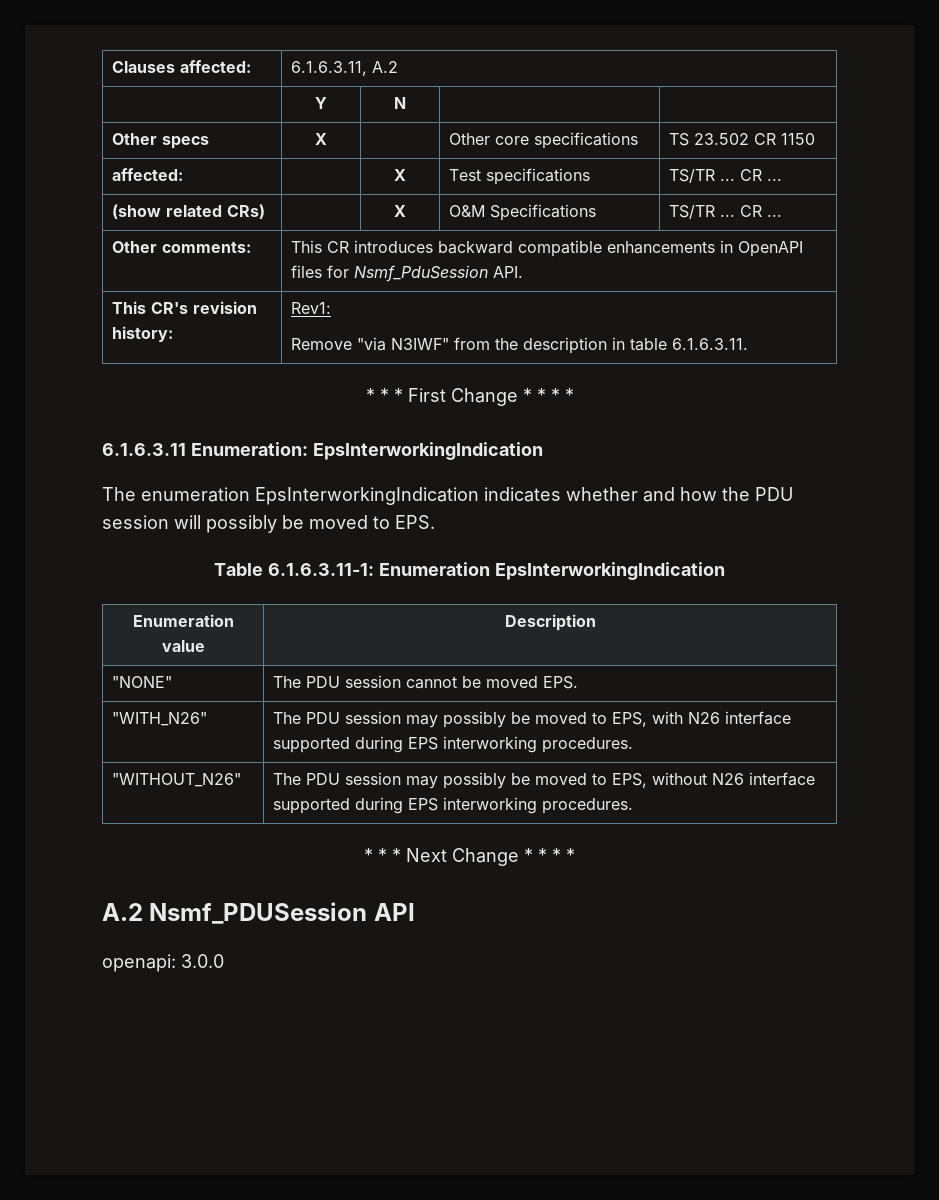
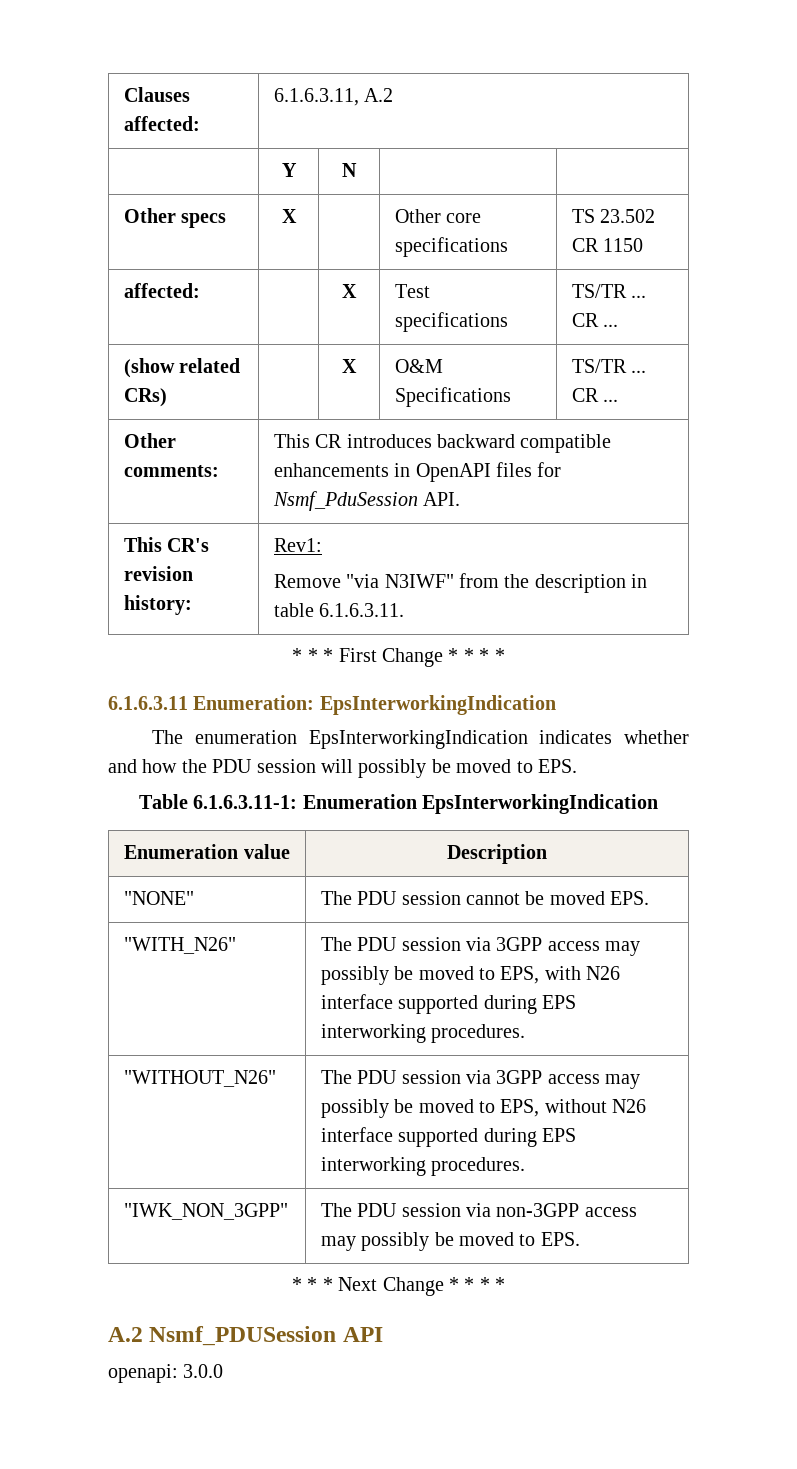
- "WITH_N26" | The PDU session may possibly be moved to EPS, with N26 interface supported during EPS interworking procedures.
+ "WITH_N26" | The PDU session via 3GPP access may possibly be moved to EPS, with N26 interface supported during EPS interworking procedures.
- "WITHOUT_N26" | The PDU session may possibly be moved to EPS, without N26 interface supported during EPS interworking procedures.
+ "WITHOUT_N26" | The PDU session via 3GPP access may possibly be moved to EPS, without N26 interface supported during EPS interworking procedures.
+ "IWK_NON_3GPP" | The PDU session via non-3GPP access may possibly be moved to EPS.

